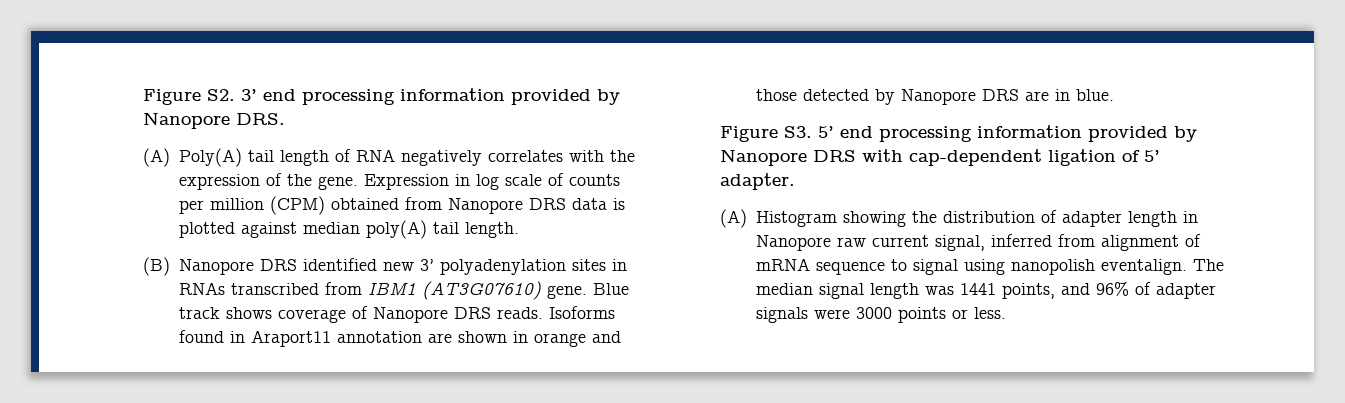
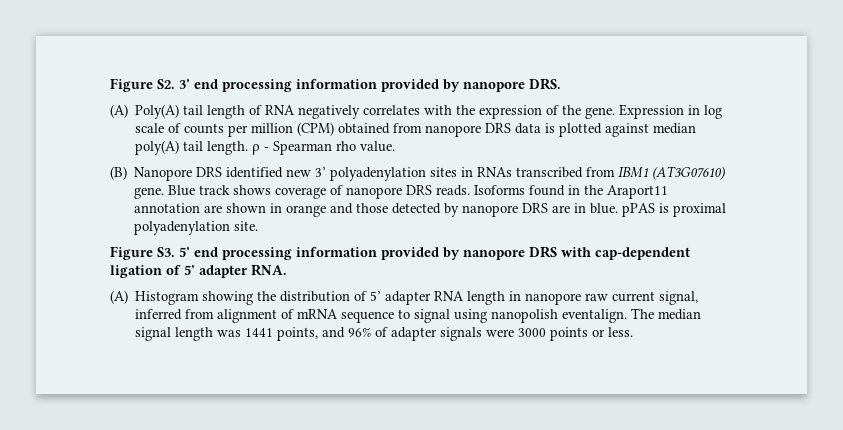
- Figure S2. 3’ end processing information provided by Nanopore DRS.
+ Figure S2. 3’ end processing information provided by nanopore DRS.
- Expression in log scale of counts per million (CPM) obtained from Nanopore DRS data is plotted against median poly(A) tail length.
+ Expression in log scale of counts per million (CPM) obtained from nanopore DRS data is plotted against median poly(A) tail length. ρ - Spearman rho value.
- Blue track shows coverage of Nanopore DRS reads.
+ Blue track shows coverage of nanopore DRS reads.
- Isoforms found in Araport11 annotation are shown in orange and those detected by Nanopore DRS are in blue.
+ Isoforms found in the Araport11 annotation are shown in orange and those detected by nanopore DRS are in blue. pPAS is proximal polyadenylation site.
- Figure S3. 5’ end processing information provided by Nanopore DRS with cap-dependent ligation of 5’ adapter.
+ Figure S3. 5’ end processing information provided by nanopore DRS with cap-dependent ligation of 5’ adapter RNA.
- (A) Histogram showing the distribution of adapter length in Nanopore raw current signal, inferred from alignment of mRNA sequence to signal using nanopolish eventalign.
+ (A) Histogram showing the distribution of 5’ adapter RNA length in nanopore raw current signal, inferred from alignment of mRNA sequence to signal using nanopolish eventalign.

